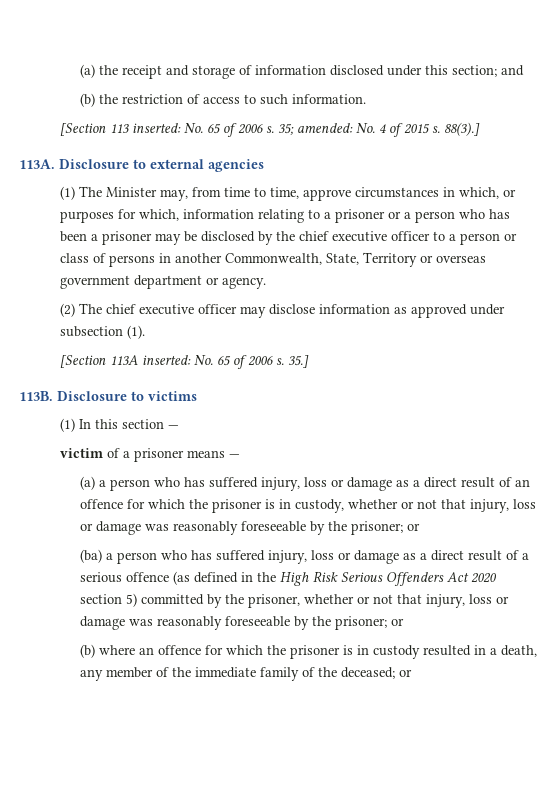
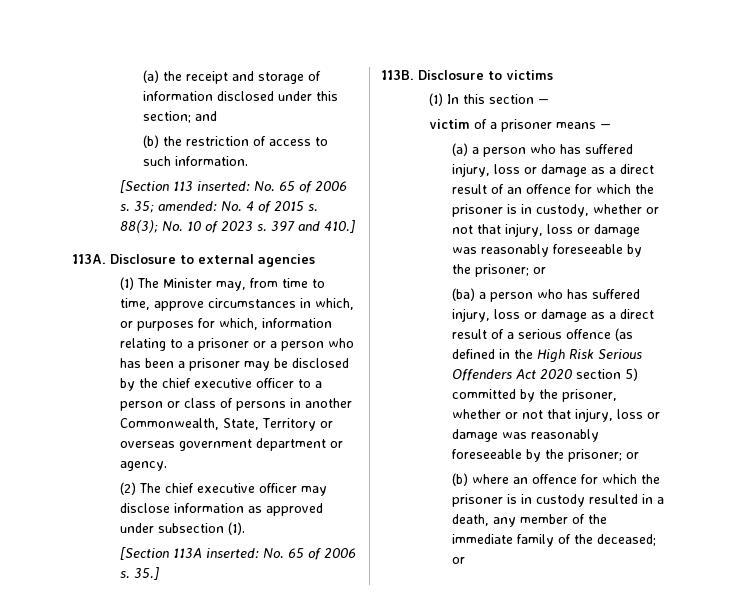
- 88(3).]
+ 88(3); No. 10 of 2023 s. 397 and 410.]

